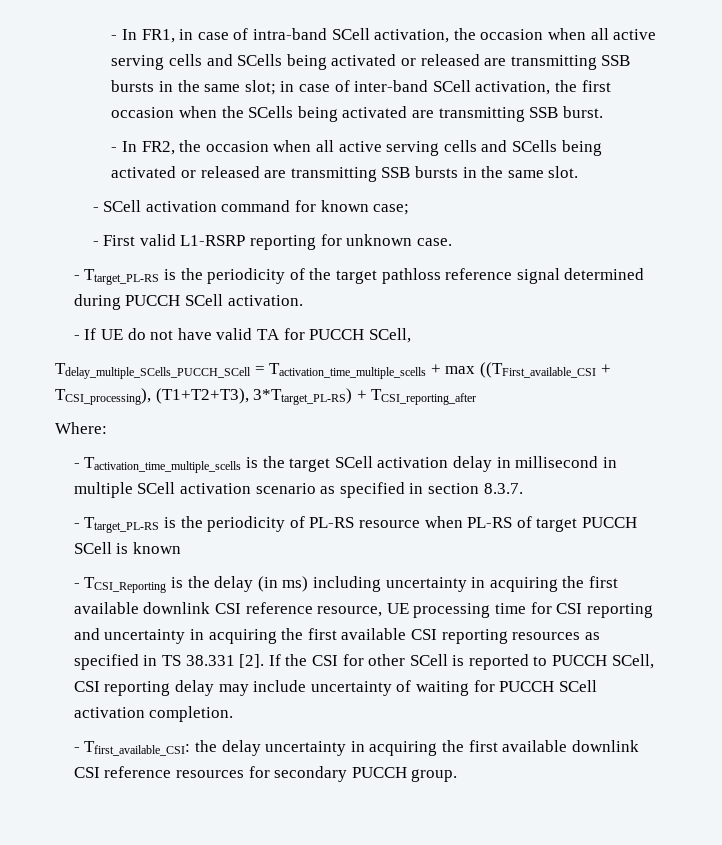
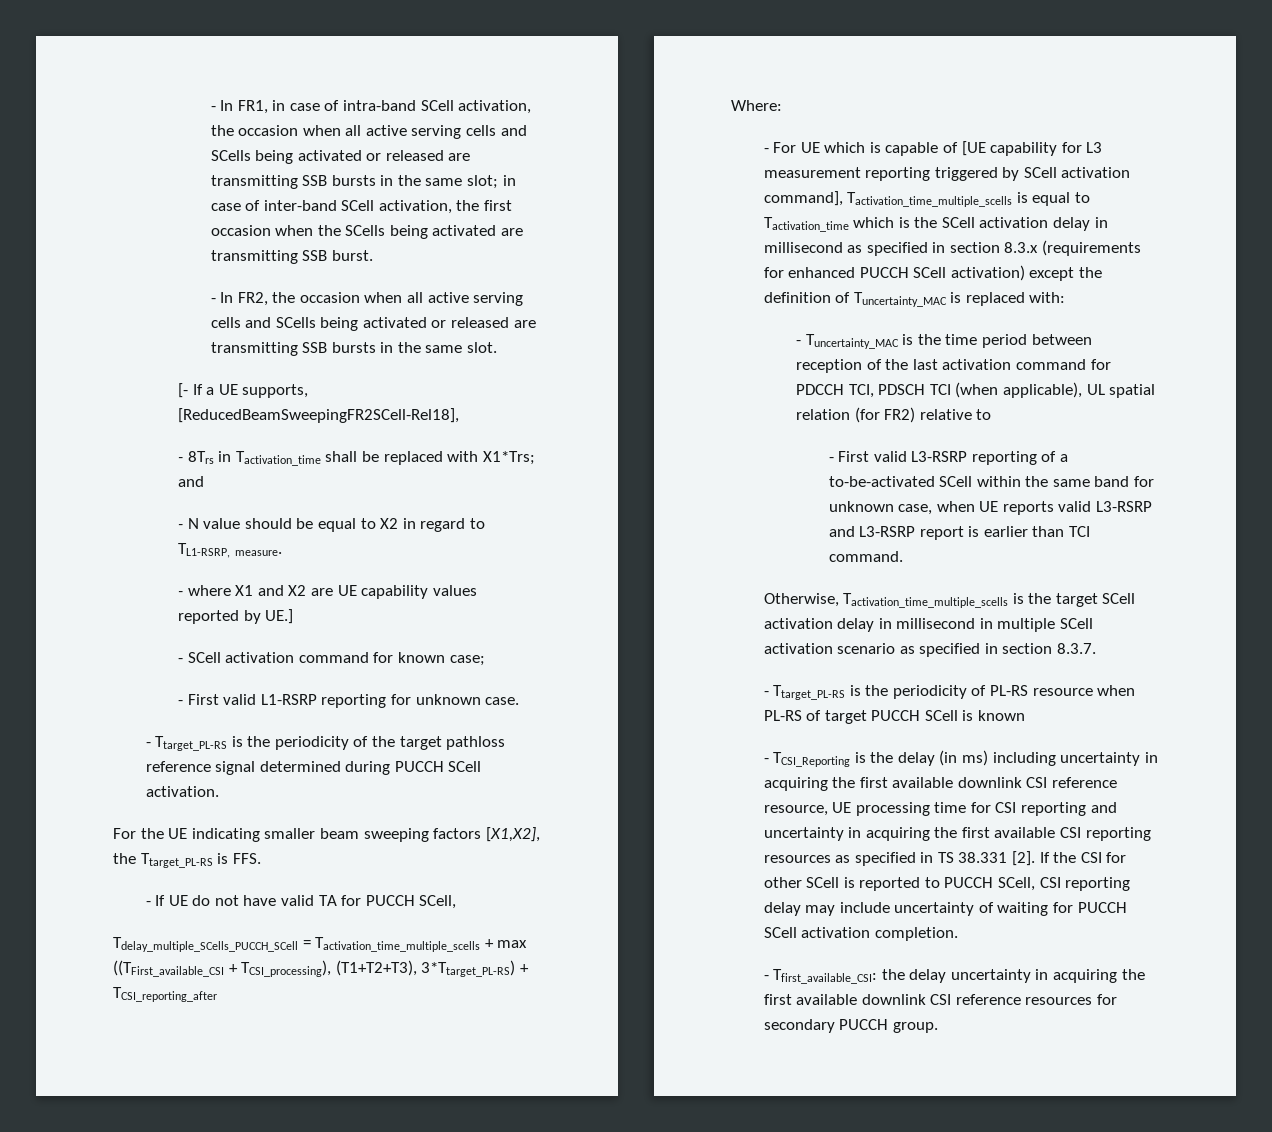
+ [- If a UE supports, [ReducedBeamSweepingFR2SCell-Rel18],
+ - 8Trs in Tactivation_time shall be replaced with X1*Trs; and
+ - N value should be equal to X2 in regard to TL1-RSRP, measure.
+ - where X1 and X2 are UE capability values reported by UE.]
+ For the UE indicating smaller beam sweeping factors [X1,X2], the Ttarget_PL-RS is FFS.
- - Tactivation_time_multiple_scells is the target SCell activation delay in millisecond in multiple SCell activation scenario as specified in section 8.3.7.
+ - For UE which is capable of [UE capability for L3 measurement reporting triggered by SCell activation command], Tactivation_time_multiple_scells is equal to Tactivation_time which is the SCell activation delay in millisecond as specified in section 8.3.x (requirements for enhanced PUCCH SCell activation) except the definition of Tuncertainty_MAC is replaced with:
+ - Tuncertainty_MAC is the time period between reception of the last activation command for PDCCH TCI, PDSCH TCI (when applicable), UL spatial relation (for FR2) relative to
+ - First valid L3-RSRP reporting of a to-be-activated SCell within the same band for unknown case, when UE reports valid L3-RSRP and L3-RSRP report is earlier than TCI command.
+ Otherwise, Tactivation_time_multiple_scells is the target SCell activation delay in millisecond in multiple SCell activation scenario as specified in section 8.3.7.

